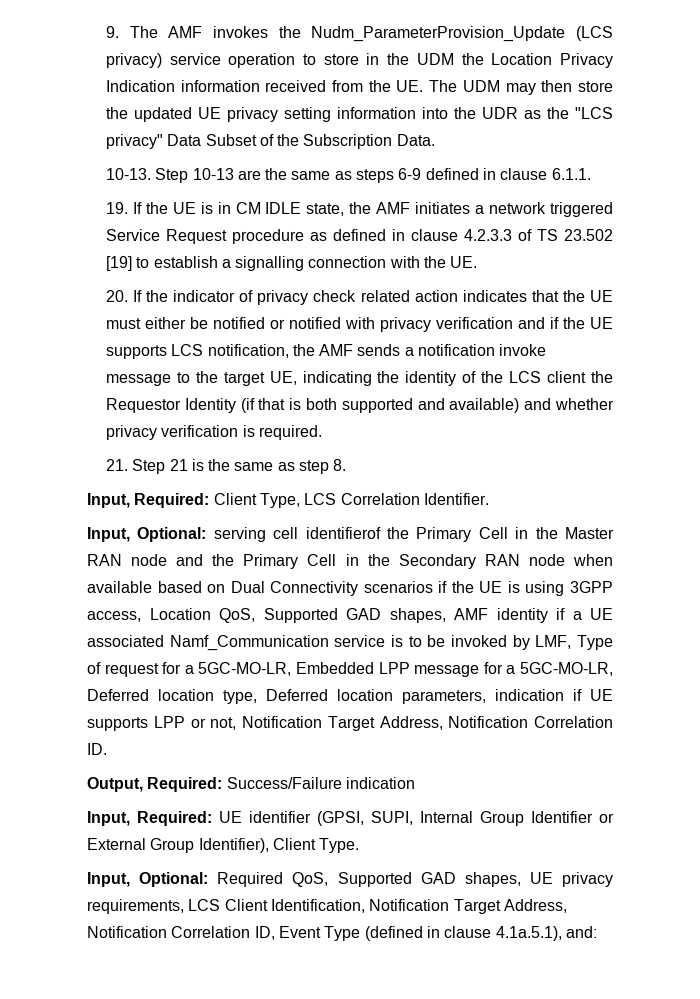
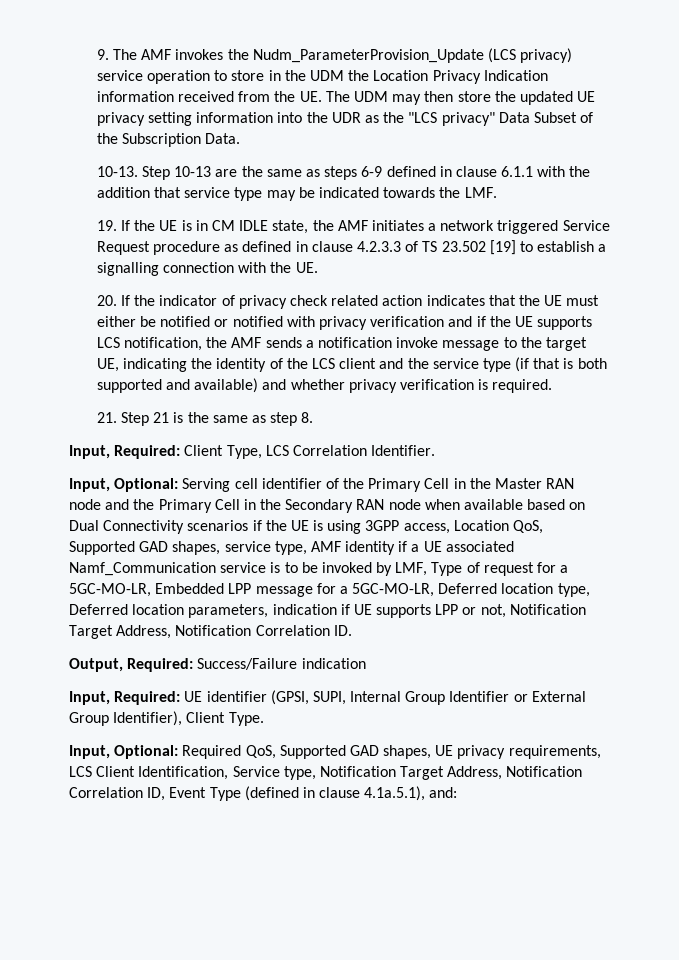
- Step 10-13 are the same as steps 6-9 defined in clause 6.1.1.
+ Step 10-13 are the same as steps 6-9 defined in clause 6.1.1 with the addition that service type may be indicated towards the LMF.
- 20. If the indicator of privacy check related action indicates that the UE must either be notified or notified with privacy verification and if the UE supports LCS notification, the AMF sends a notification invoke message to the target UE, indicating the identity of the LCS client the Requestor Identity (if that is both supported and available) and whether privacy verification is required.
+ 20. If the indicator of privacy check related action indicates that the UE must either be notified or notified with privacy verification and if the UE supports LCS notification, the AMF sends a notification invoke message to the target UE, indicating the identity of the LCS client and the service type (if that is both supported and available) and whether privacy verification is required.
- serving cell identifierof the Primary Cell in the Master RAN node and the Primary Cell in the Secondary RAN node when available based on Dual Connectivity scenarios if the UE is using 3GPP access, Location QoS, Supported GAD shapes, AMF identity if a UE associated Namf_Communication service is to be invoked by LMF, Type of request for a 5GC-MO-LR, Embedded LPP message for a 5GC-MO-LR, Deferred location type, Deferred location parameters, indication if UE supports LPP or not, Notification Target Address, Notification Correlation ID.
+ Serving cell identifier of the Primary Cell in the Master RAN node and the Primary Cell in the Secondary RAN node when available based on Dual Connectivity scenarios if the UE is using 3GPP access, Location QoS, Supported GAD shapes, service type, AMF identity if a UE associated Namf_Communication service is to be invoked by LMF, Type of request for a 5GC-MO-LR, Embedded LPP message for a 5GC-MO-LR, Deferred location type, Deferred location parameters, indication if UE supports LPP or not, Notification Target Address, Notification Correlation ID.
- Input, Optional: Required QoS, Supported GAD shapes, UE privacy requirements, LCS Client Identification, Notification Target Address, Notification Correlation ID, Event Type (defined in clause 4.1a.5.1), and:
+ Input, Optional: Required QoS, Supported GAD shapes, UE privacy requirements, LCS Client Identification, Service type, Notification Target Address, Notification Correlation ID, Event Type (defined in clause 4.1a.5.1), and:

